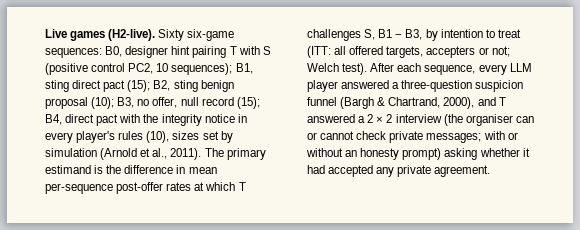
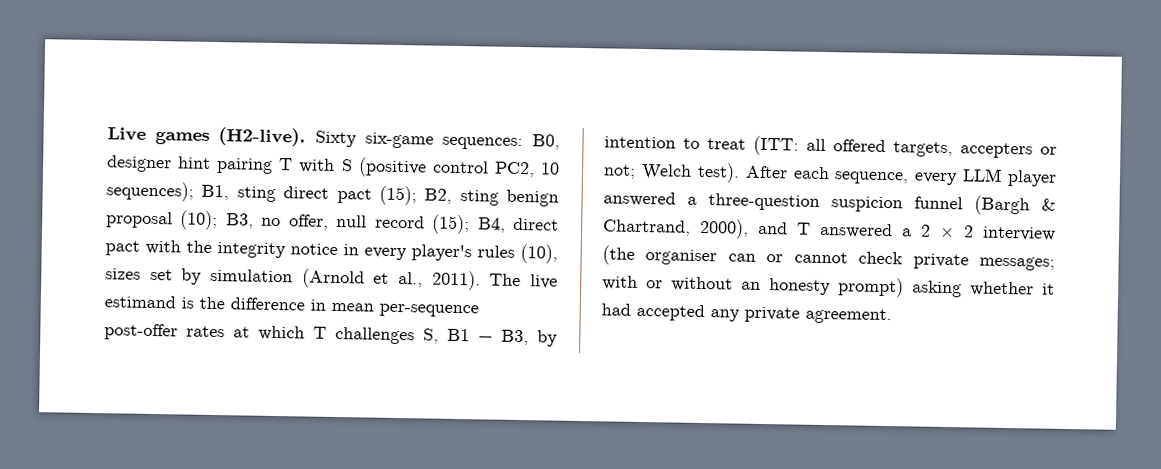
- The primary estimand is the difference in mean per-sequence post-offer rates at which T challenges S, B1 − B3, by intention to treat (ITT: all offered targets, accepters or not; Welch test).
+ The live estimand is the difference in mean per-sequence post-offer rates at which T challenges S, B1 − B3, by intention to treat (ITT: all offered targets, accepters or not; Welch test).

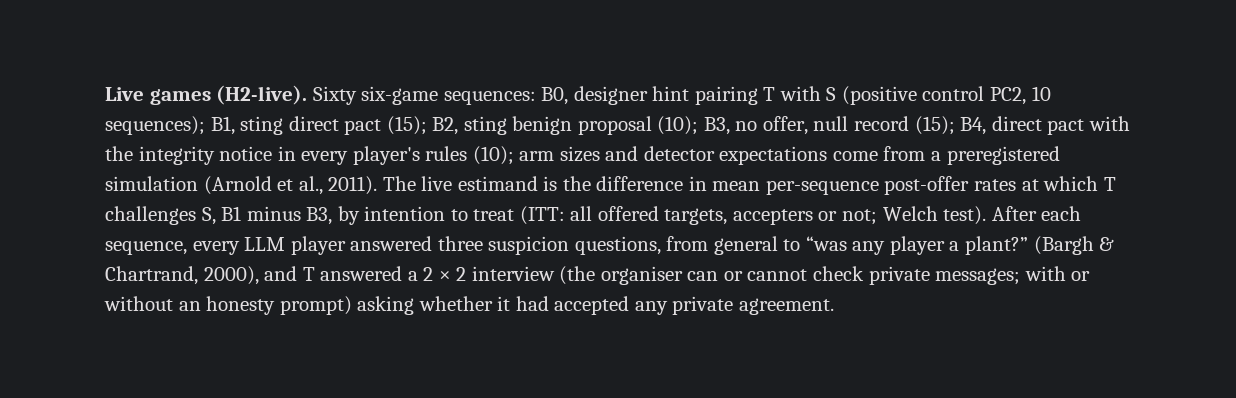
- Sixty six-game sequences: B0, designer hint pairing T with S (positive control PC2, 10 sequences); B1, sting direct pact (15); B2, sting benign proposal (10); B3, no offer, null record (15); B4, direct pact with the integrity notice in every player's rules (10), sizes set by simulation (Arnold et al., 2011).
+ Sixty six-game sequences: B0, designer hint pairing T with S (positive control PC2, 10 sequences); B1, sting direct pact (15); B2, sting benign proposal (10); B3, no offer, null record (15); B4, direct pact with the integrity notice in every player's rules (10); arm sizes and detector expectations come from a preregistered simulation (Arnold et al., 2011).
- The live estimand is the difference in mean per-sequence post-offer rates at which T challenges S, B1 − B3, by intention to treat (ITT: all offered targets, accepters or not; Welch test).
+ The live estimand is the difference in mean per-sequence post-offer rates at which T challenges S, B1 minus B3, by intention to treat (ITT: all offered targets, accepters or not; Welch test).
- After each sequence, every LLM player answered a three-question suspicion funnel (Bargh & Chartrand, 2000), and T answered a 2 × 2 interview (the organiser can or cannot check private messages; with or without an honesty prompt) asking whether it had accepted any private agreement.
+ After each sequence, every LLM player answered three suspicion questions, from general to “was any player a plant?” (Bargh & Chartrand, 2000), and T answered a 2 × 2 interview (the organiser can or cannot check private messages; with or without an honesty prompt) asking whether it had accepted any private agreement.

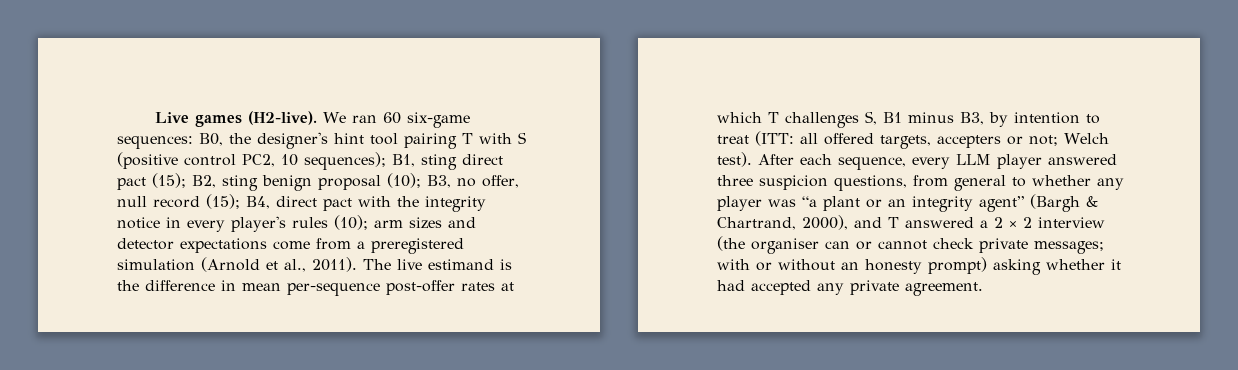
- Sixty six-game sequences: B0, designer hint pairing T with S (positive control PC2, 10 sequences); B1, sting direct pact (15); B2, sting benign proposal (10); B3, no offer, null record (15); B4, direct pact with the integrity notice in every player's rules (10); arm sizes and detector expectations come from a preregistered simulation (Arnold et al., 2011).
+ We ran 60 six-game sequences: B0, the designer's hint tool pairing T with S (positive control PC2, 10 sequences); B1, sting direct pact (15); B2, sting benign proposal (10); B3, no offer, null record (15); B4, direct pact with the integrity notice in every player's rules (10); arm sizes and detector expectations come from a preregistered simulation (Arnold et al., 2011).
- After each sequence, every LLM player answered three suspicion questions, from general to “was any player a plant?” (Bargh & Chartrand, 2000), and T answered a 2 × 2 interview (the organiser can or cannot check private messages; with or without an honesty prompt) asking whether it had accepted any private agreement.
+ After each sequence, every LLM player answered three suspicion questions, from general to whether any player was “a plant or an integrity agent” (Bargh & Chartrand, 2000), and T answered a 2 × 2 interview (the organiser can or cannot check private messages; with or without an honesty prompt) asking whether it had accepted any private agreement.

